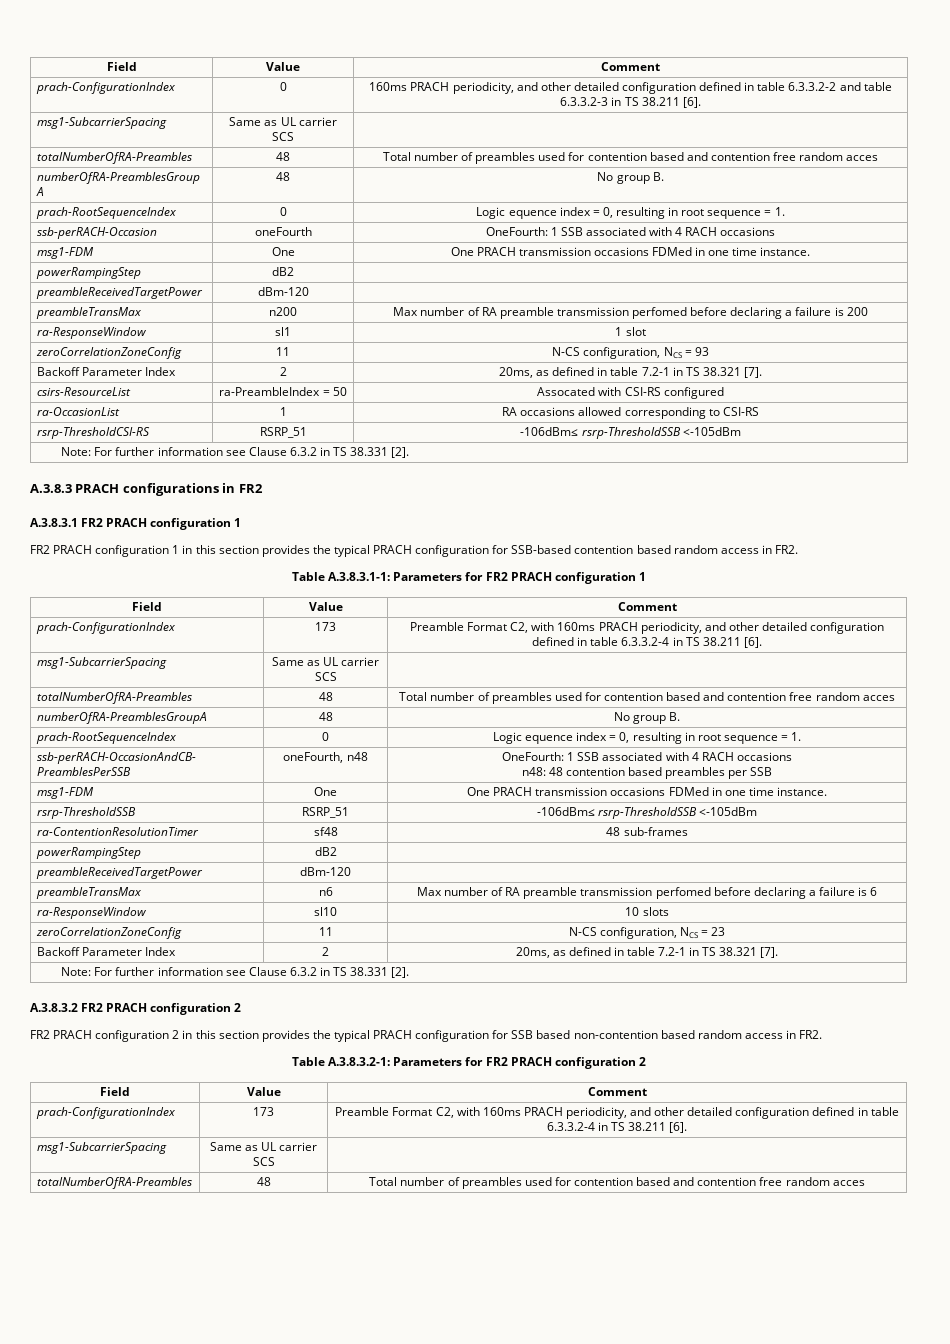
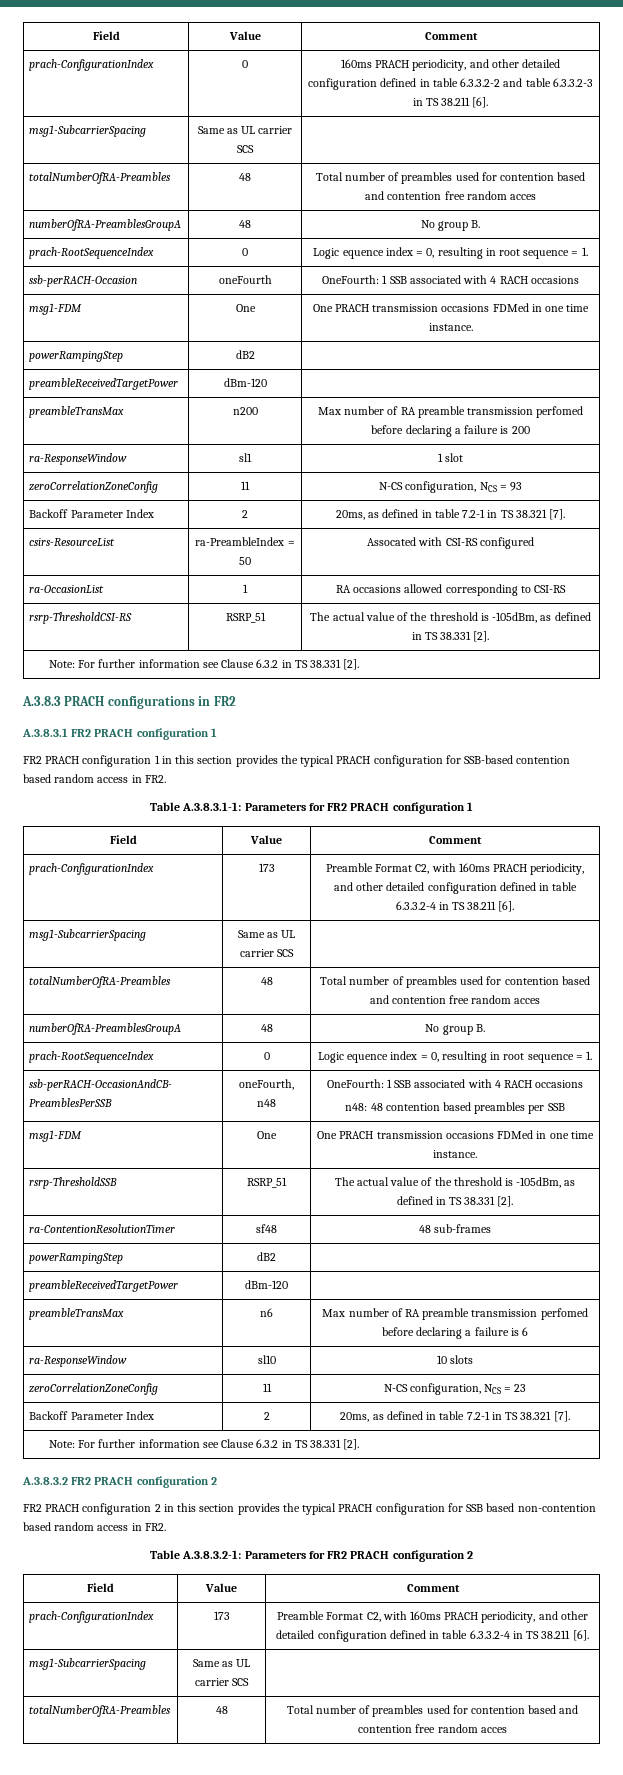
- rsrp-ThresholdCSI-RS | RSRP_51 | -106dBm≤ rsrp-ThresholdSSB <-105dBm
+ rsrp-ThresholdCSI-RS | RSRP_51 | The actual value of the threshold is -105dBm, as defined in TS 38.331 [2].
- rsrp-ThresholdSSB | RSRP_51 | -106dBm≤ rsrp-ThresholdSSB <-105dBm
+ rsrp-ThresholdSSB | RSRP_51 | The actual value of the threshold is -105dBm, as defined in TS 38.331 [2].

